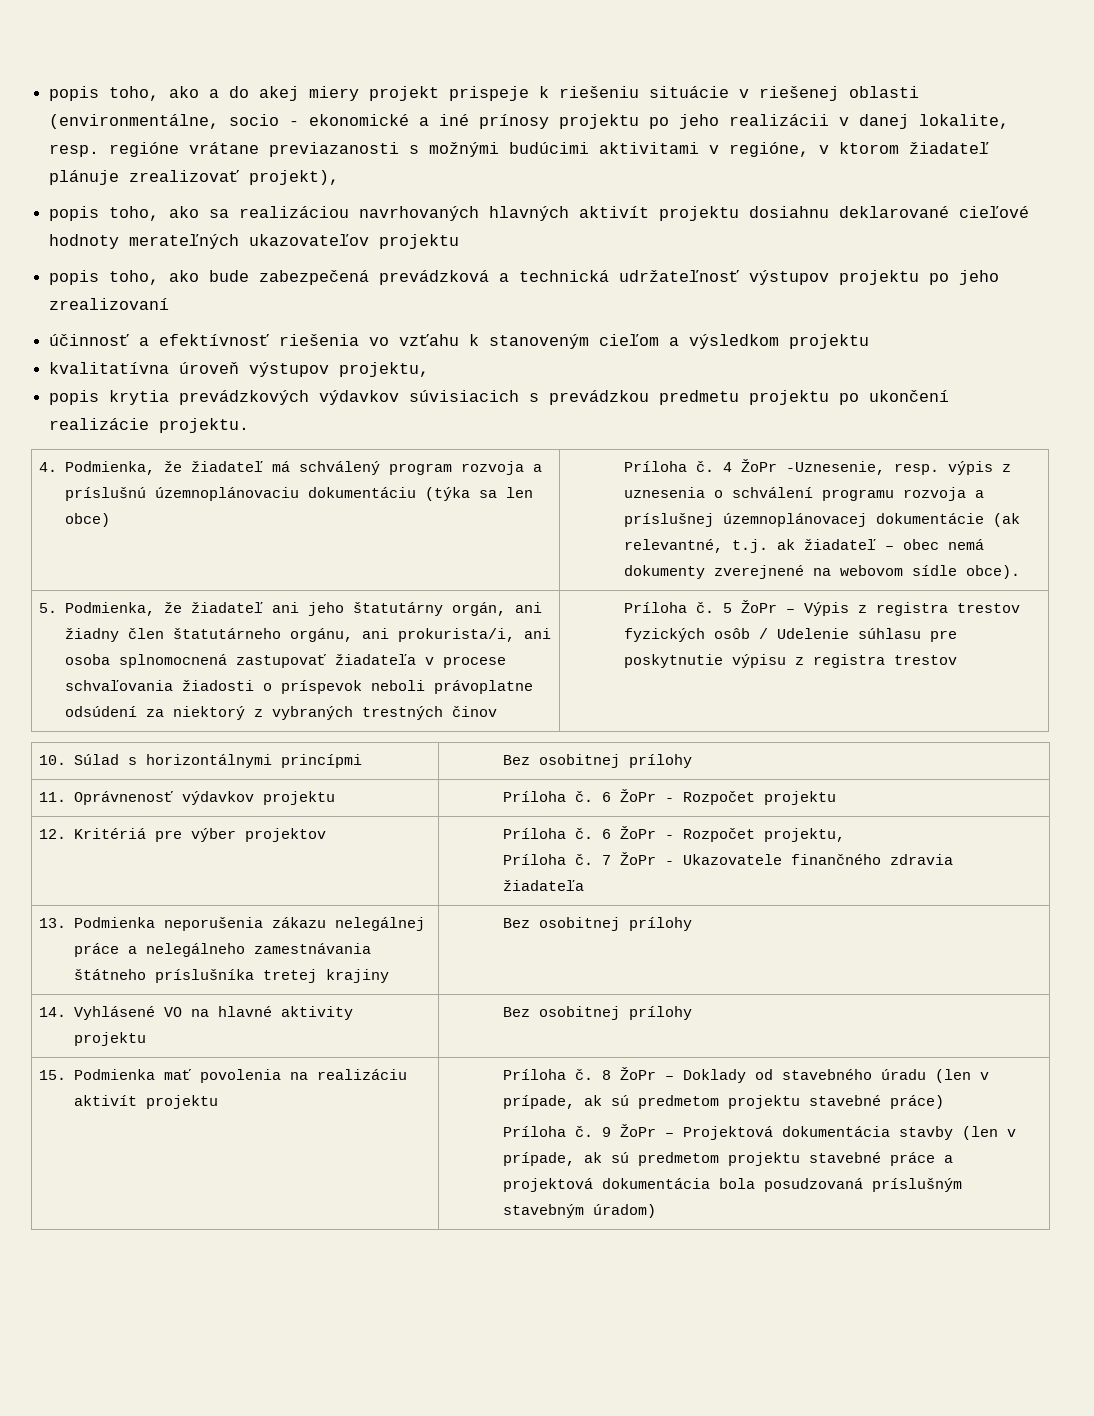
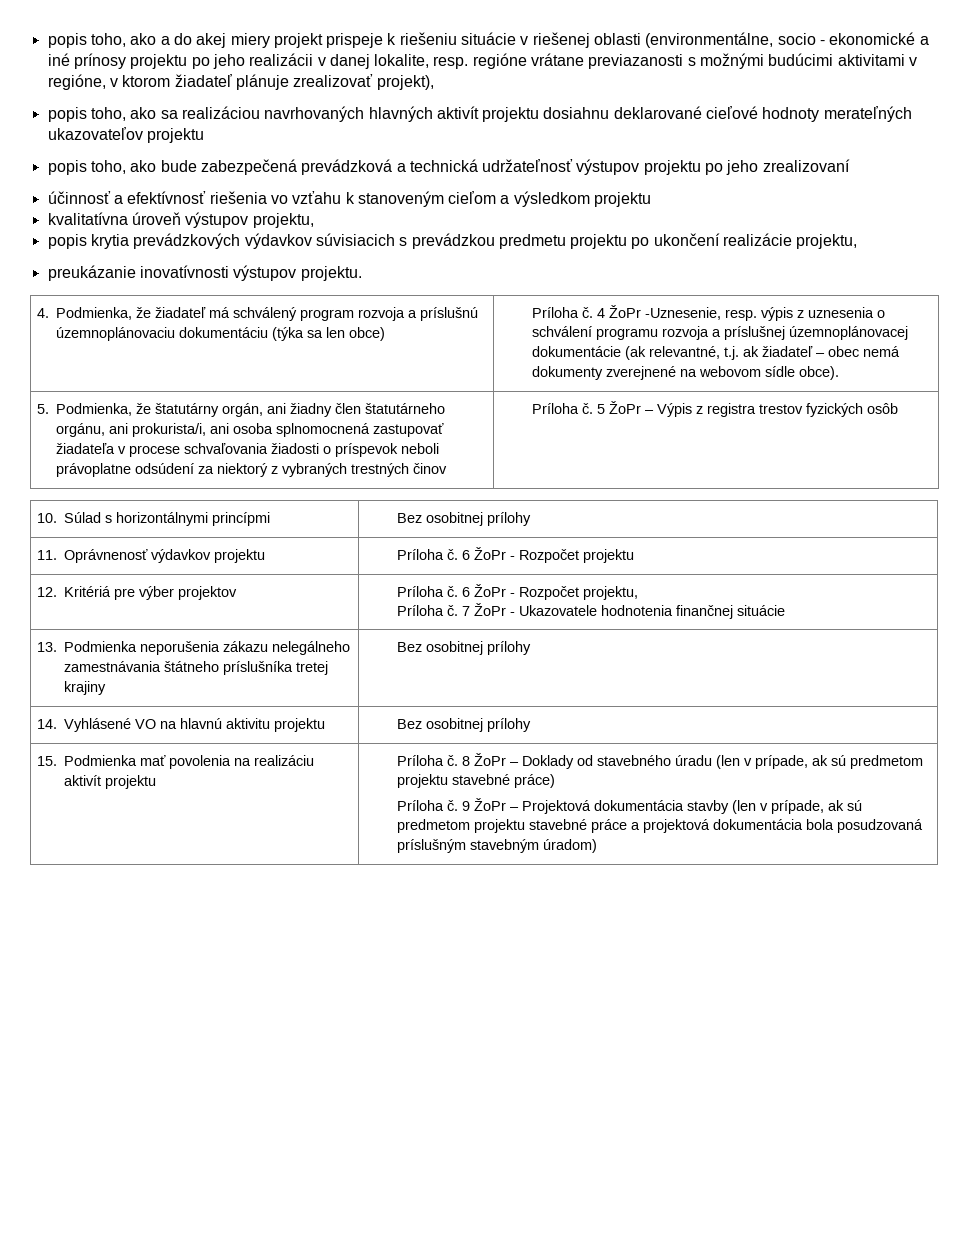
- popis krytia prevádzkových výdavkov súvisiacich s prevádzkou predmetu projektu po ukončení realizácie projektu.
+ popis krytia prevádzkových výdavkov súvisiacich s prevádzkou predmetu projektu po ukončení realizácie projektu,
+ preukázanie inovatívnosti výstupov projektu.
- 5. Podmienka, že žiadateľ ani jeho štatutárny orgán, ani žiadny člen štatutárneho orgánu, ani prokurista/i, ani osoba splnomocnená zastupovať žiadateľa v procese schvaľovania žiadosti o príspevok neboli právoplatne odsúdení za niektorý z vybraných trestných činov
+ 5. Podmienka, že štatutárny orgán, ani žiadny člen štatutárneho orgánu, ani prokurista/i, ani osoba splnomocnená zastupovať žiadateľa v procese schvaľovania žiadosti o príspevok neboli právoplatne odsúdení za niektorý z vybraných trestných činov
- 5 ŽoPr – Výpis z registra trestov fyzických osôb / Udelenie súhlasu pre poskytnutie výpisu z registra trestov
+ 5 ŽoPr – Výpis z registra trestov fyzických osôb
  12. Kritériá pre výber projektov | Príloha č. 6 ŽoPr - Rozpočet projektu,
- Príloha č. 7 ŽoPr - Ukazovatele finančného zdravia žiadateľa
+ Príloha č. 7 ŽoPr - Ukazovatele hodnotenia finančnej situácie
- 13. Podmienka neporušenia zákazu nelegálnej práce a nelegálneho zamestnávania štátneho príslušníka tretej krajiny | Bez osobitnej prílohy
+ 13. Podmienka neporušenia zákazu nelegálneho zamestnávania štátneho príslušníka tretej krajiny | Bez osobitnej prílohy
- 14. Vyhlásené VO na hlavné aktivity projektu | Bez osobitnej prílohy
+ 14. Vyhlásené VO na hlavnú aktivitu projektu | Bez osobitnej prílohy

